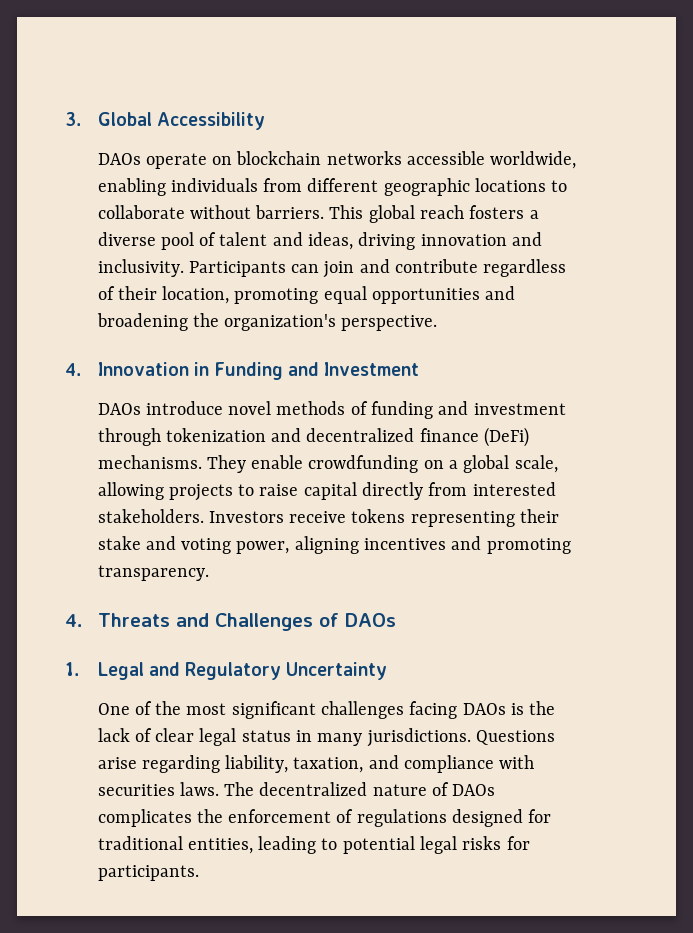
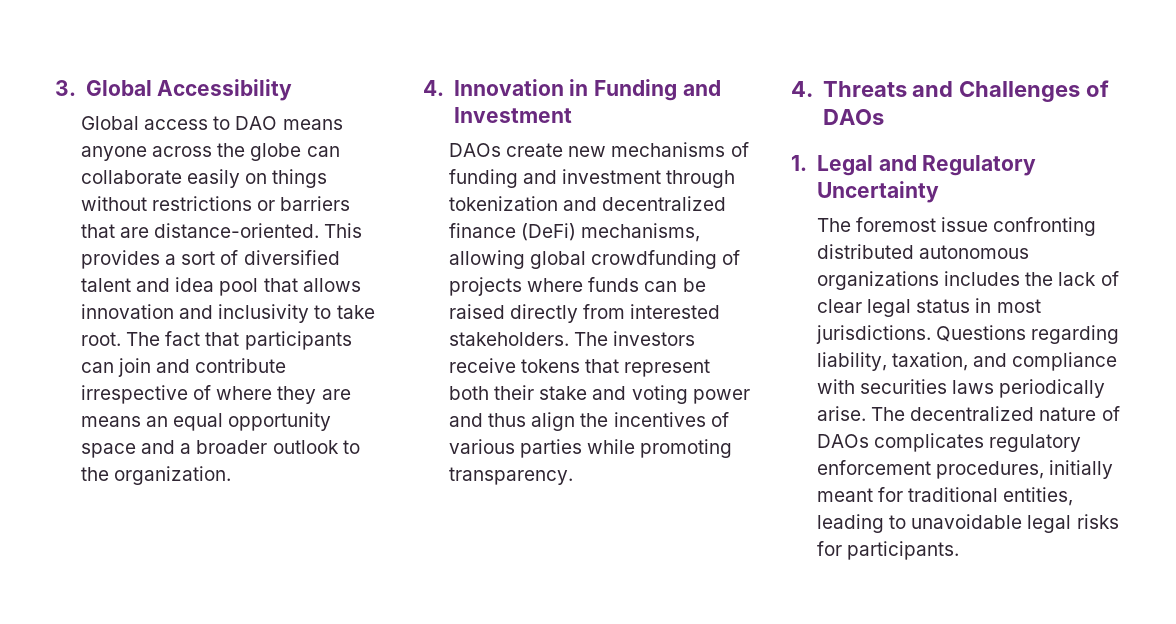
- DAOs operate on blockchain networks accessible worldwide, enabling individuals from different geographic locations to collaborate without barriers. This global reach fosters a diverse pool of talent and ideas, driving innovation and inclusivity. Participants can join and contribute regardless of their location, promoting equal opportunities and broadening the organization's perspective.
+ Global access to DAO means anyone across the globe can collaborate easily on things without restrictions or barriers that are distance-oriented. This provides a sort of diversified talent and idea pool that allows innovation and inclusivity to take root. The fact that participants can join and contribute irrespective of where they are means an equal opportunity space and a broader outlook to the organization.
- DAOs introduce novel methods of funding and investment through tokenization and decentralized finance (DeFi) mechanisms. They enable crowdfunding on a global scale, allowing projects to raise capital directly from interested stakeholders. Investors receive tokens representing their stake and voting power, aligning incentives and promoting transparency.
+ DAOs create new mechanisms of funding and investment through tokenization and decentralized finance (DeFi) mechanisms, allowing global crowdfunding of projects where funds can be raised directly from interested stakeholders. The investors receive tokens that represent both their stake and voting power and thus align the incentives of various parties while promoting transparency.
- One of the most significant challenges facing DAOs is the lack of clear legal status in many jurisdictions.
+ The foremost issue confronting distributed autonomous organizations includes the lack of clear legal status in most jurisdictions.
- Questions arise regarding liability, taxation, and compliance with securities laws.
+ Questions regarding liability, taxation, and compliance with securities laws periodically arise.
- The decentralized nature of DAOs complicates the enforcement of regulations designed for traditional entities, leading to potential legal risks for participants.
+ The decentralized nature of DAOs complicates regulatory enforcement procedures, initially meant for traditional entities, leading to unavoidable legal risks for participants.

